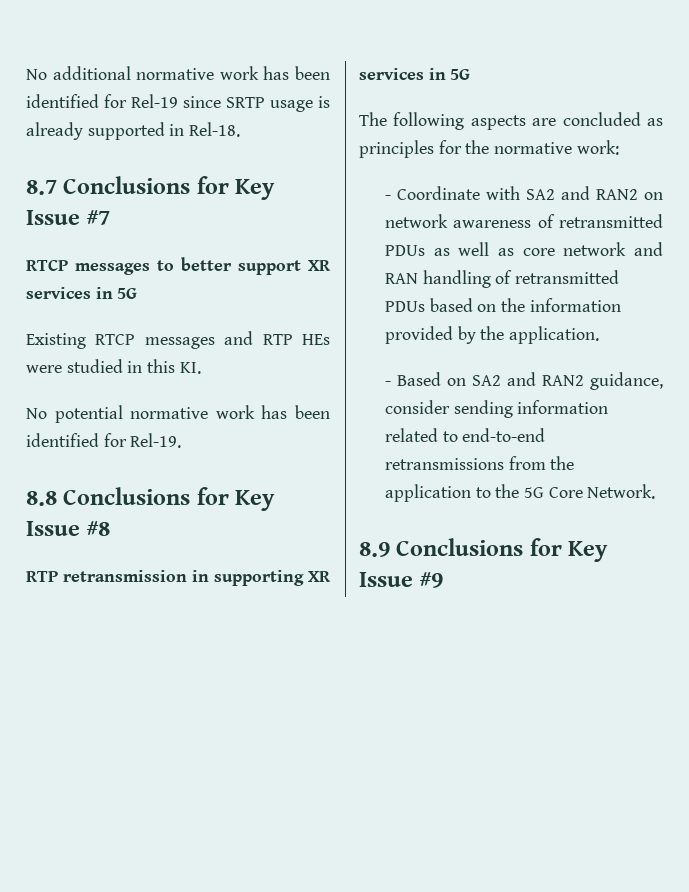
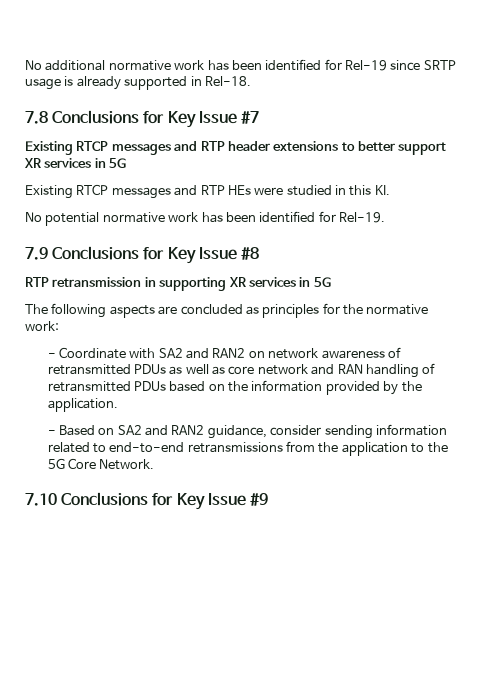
- 8.7 Conclusions for Key Issue #7
+ 7.8 Conclusions for Key Issue #7
- RTCP messages to better support XR services in 5G
+ Existing RTCP messages and RTP header extensions to better support XR services in 5G
- 8.8 Conclusions for Key Issue #8
+ 7.9 Conclusions for Key Issue #8
- 8.9 Conclusions for Key Issue #9
+ 7.10 Conclusions for Key Issue #9

